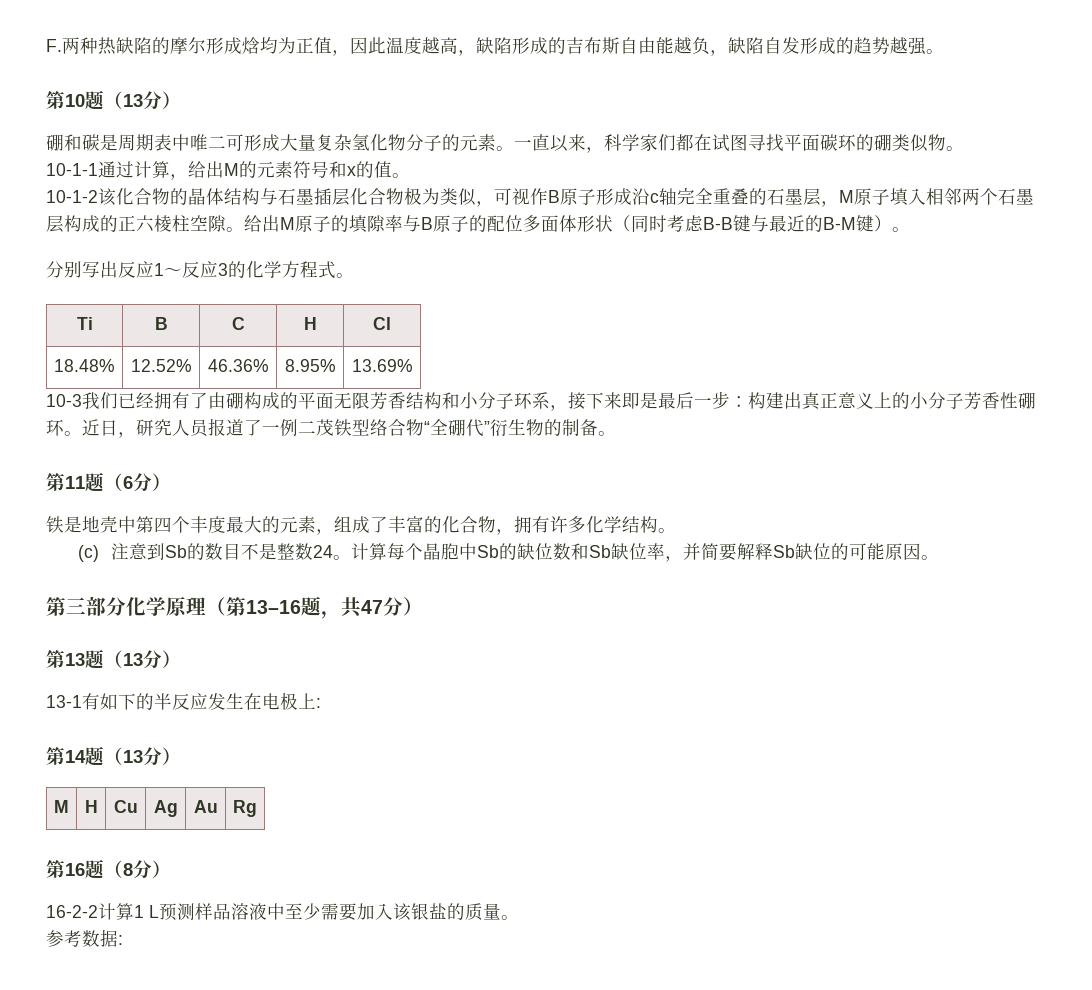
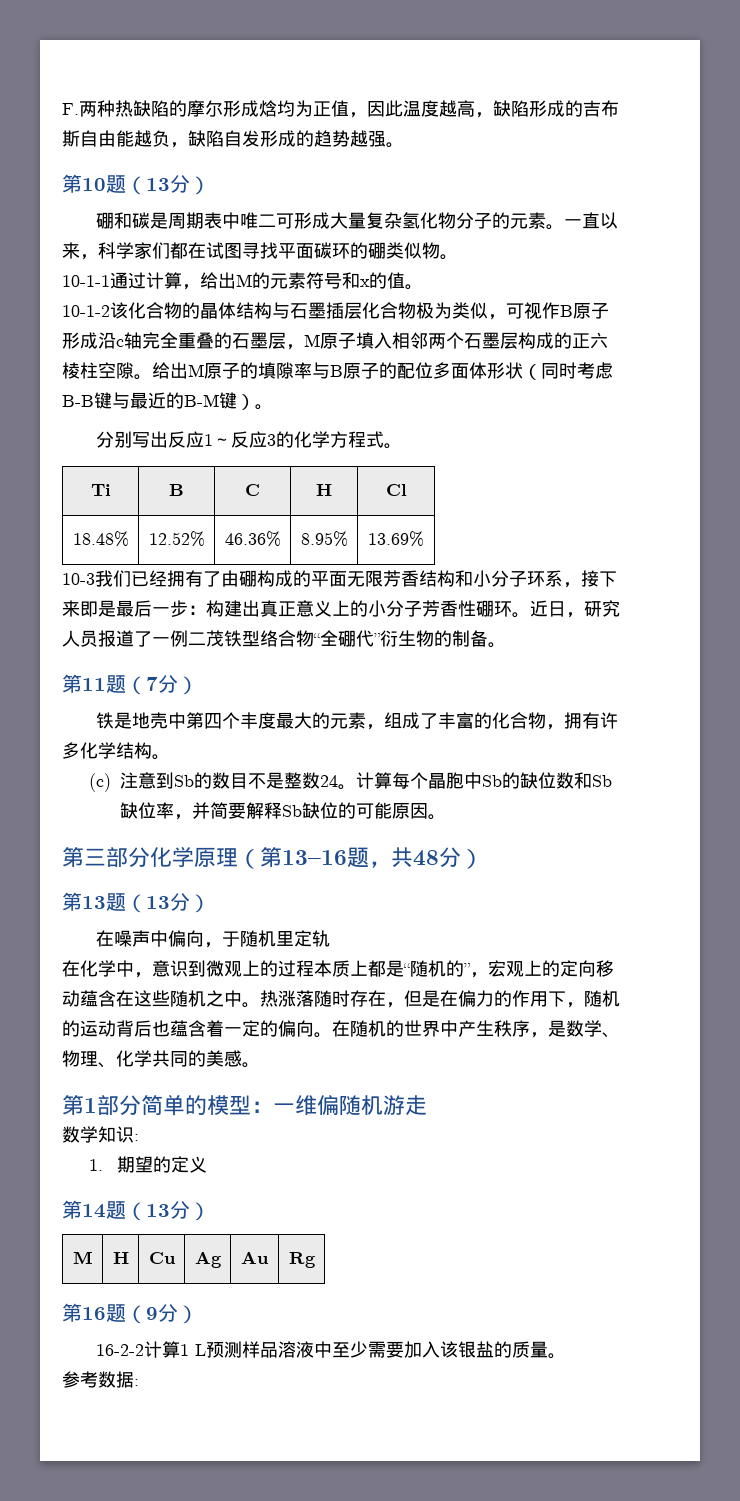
- 第11题（6分）
+ 第11题（7分）
- 第三部分化学原理（第13–16题，共47分）
+ 第三部分化学原理（第13–16题，共48分）
- 13-1有如下的半反应发生在电极上:
+ 在噪声中偏向，于随机里定轨
+ 在化学中，意识到微观上的过程本质上都是“随机的”，宏观上的定向移动蕴含在这些随机之中。热涨落随时存在，但是在偏力的作用下，随机的运动背后也蕴含着一定的偏向。在随机的世界中产生秩序，是数学、物理、化学共同的美感。
+ 第1部分简单的模型：一维偏随机游走
+ 数学知识:
+ 1.期望的定义
- 第16题（8分）
+ 第16题（9分）

